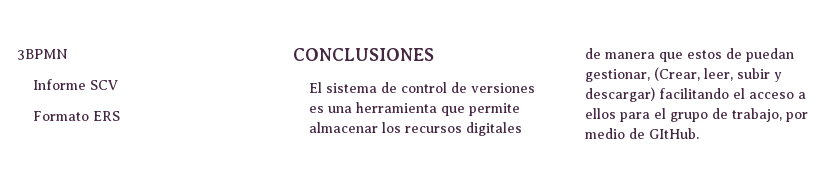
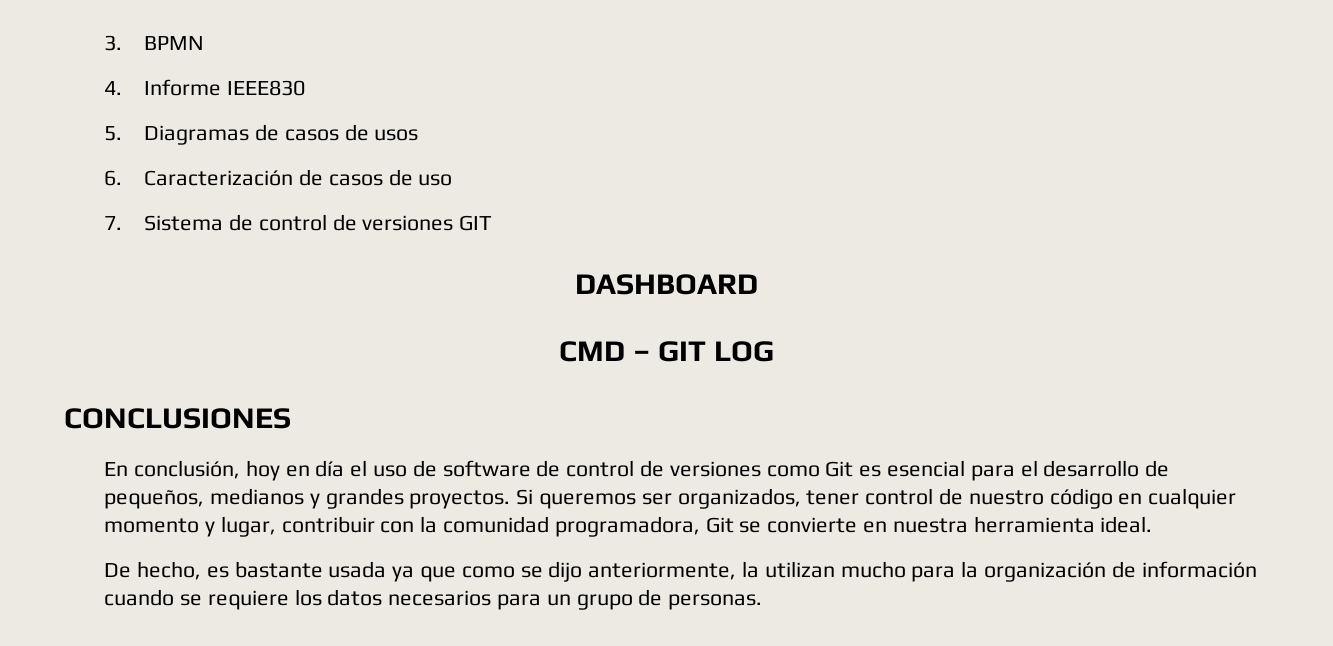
- 3BPMN
- Informe SCV
- Formato ERS
+ 3. BPMN
+ 4. Informe IEEE830
+ 5. Diagramas de casos de usos
+ 6. Caracterización de casos de uso
+ 7. Sistema de control de versiones GIT
+ DASHBOARD
+ CMD – GIT LOG
  CONCLUSIONES
- El sistema de control de versiones es una herramienta que permite almacenar los recursos digitales de manera que estos de puedan gestionar, (Crear, leer, subir y descargar) facilitando el acceso a ellos para el grupo de trabajo, por medio de GItHub.
+ En conclusión, hoy en día el uso de software de control de versiones como Git es esencial para el desarrollo de pequeños, medianos y grandes proyectos. Si queremos ser organizados, tener control de nuestro código en cualquier momento y lugar, contribuir con la comunidad programadora, Git se convierte en nuestra herramienta ideal.
+ De hecho, es bastante usada ya que como se dijo anteriormente, la utilizan mucho para la organización de información cuando se requiere los datos necesarios para un grupo de personas.

